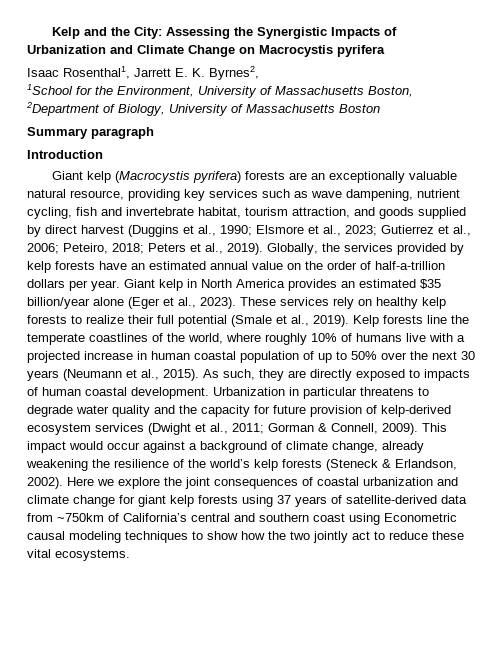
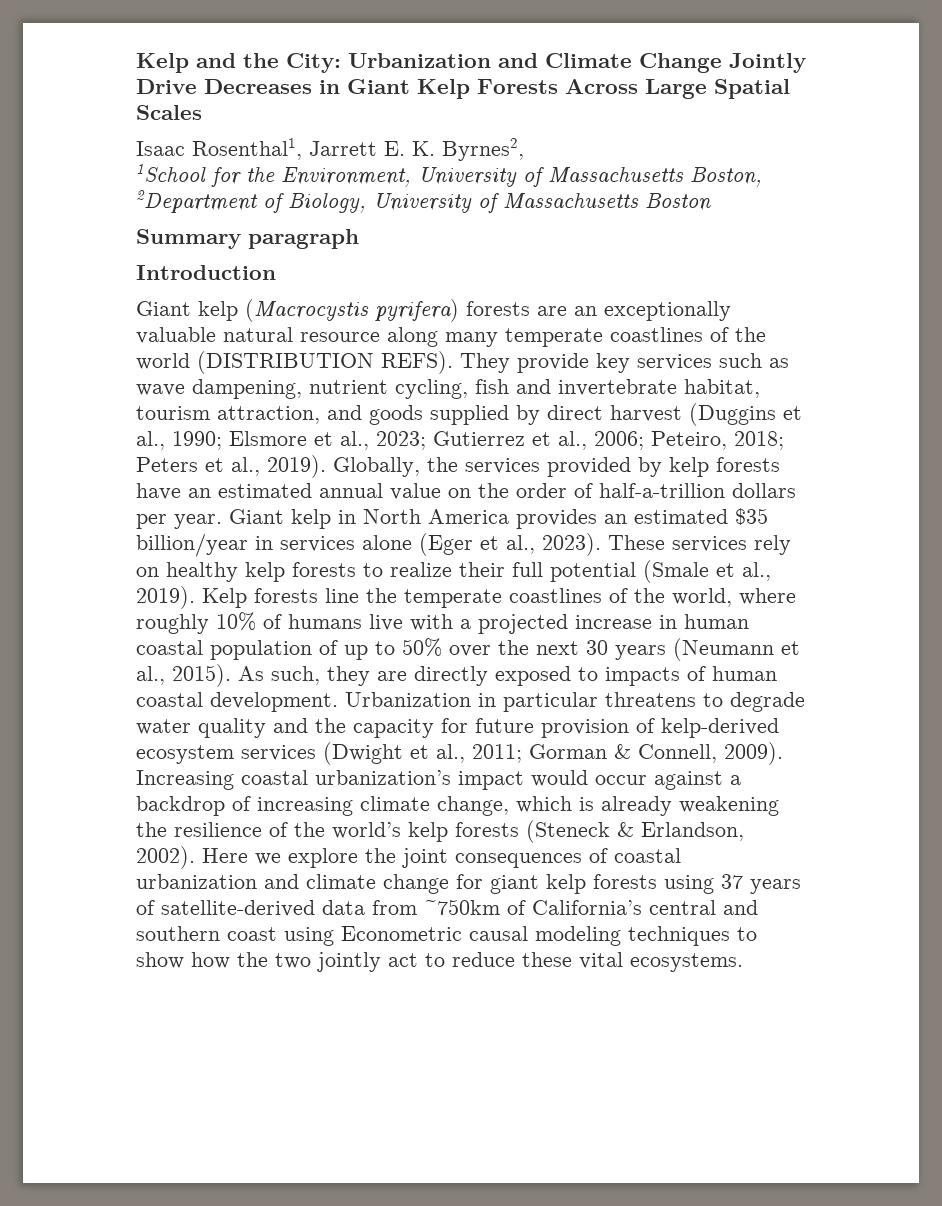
- Kelp and the City: Assessing the Synergistic Impacts of Urbanization and Climate Change on Macrocystis pyrifera
+ Kelp and the City: Urbanization and Climate Change Jointly Drive Decreases in Giant Kelp Forests Across Large Spatial Scales
- Giant kelp (Macrocystis pyrifera) forests are an exceptionally valuable natural resource, providing key services such as wave dampening, nutrient cycling, fish and invertebrate habitat, tourism attraction, and goods supplied by direct harvest (Duggins et al., 1990; Elsmore et al., 2023; Gutierrez et al., 2006; Peteiro, 2018; Peters et al., 2019).
+ Giant kelp (Macrocystis pyrifera) forests are an exceptionally valuable natural resource along many temperate coastlines of the world (DISTRIBUTION REFS). They provide key services such as wave dampening, nutrient cycling, fish and invertebrate habitat, tourism attraction, and goods supplied by direct harvest (Duggins et al., 1990; Elsmore et al., 2023; Gutierrez et al., 2006; Peteiro, 2018; Peters et al., 2019).
- Giant kelp in North America provides an estimated $35 billion/year alone (Eger et al., 2023).
+ Giant kelp in North America provides an estimated $35 billion/year in services alone (Eger et al., 2023).
- This impact would occur against a background of climate change, already weakening the resilience of the world’s kelp forests (Steneck & Erlandson, 2002).
+ Increasing coastal urbanization’s impact would occur against a backdrop of increasing climate change, which is already weakening the resilience of the world’s kelp forests (Steneck & Erlandson, 2002).

